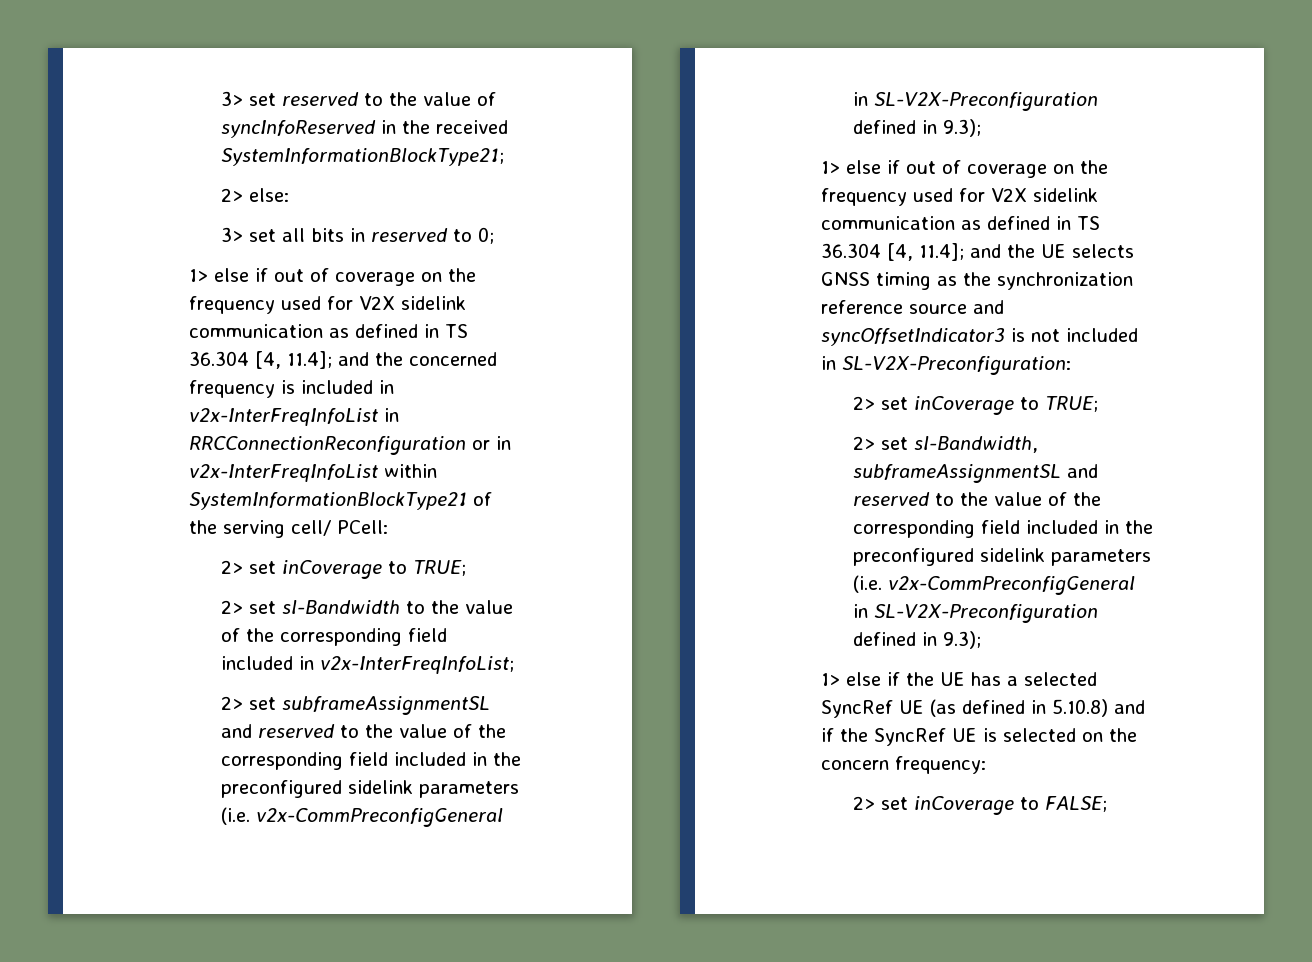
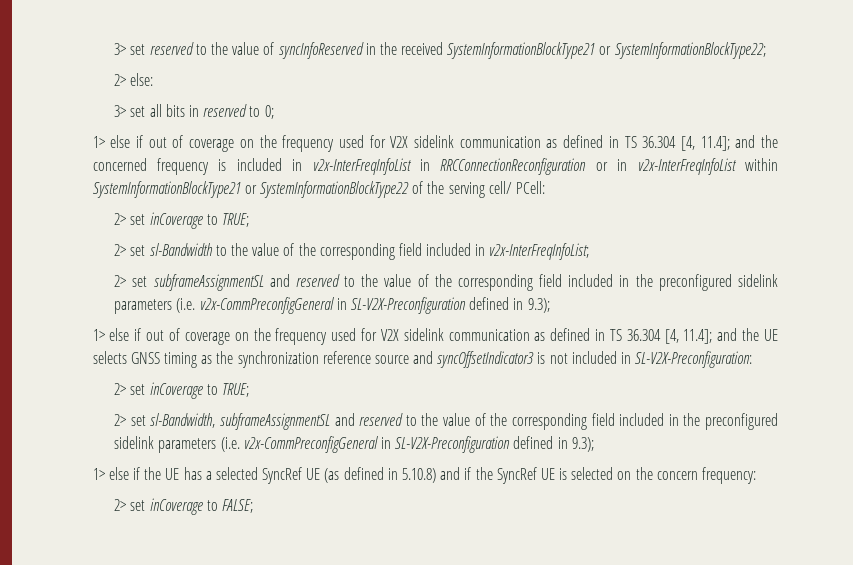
- 3> set reserved to the value of syncInfoReserved in the received SystemInformationBlockType21;
+ 3> set reserved to the value of syncInfoReserved in the received SystemInformationBlockType21 or SystemInformationBlockType22;
- 1> else if out of coverage on the frequency used for V2X sidelink communication as defined in TS 36.304 [4, 11.4]; and the concerned frequency is included in v2x-InterFreqInfoList in RRCConnectionReconfiguration or in v2x-InterFreqInfoList within SystemInformationBlockType21 of the serving cell/ PCell:
+ 1> else if out of coverage on the frequency used for V2X sidelink communication as defined in TS 36.304 [4, 11.4]; and the concerned frequency is included in v2x-InterFreqInfoList in RRCConnectionReconfiguration or in v2x-InterFreqInfoList within SystemInformationBlockType21 or SystemInformationBlockType22 of the serving cell/ PCell:

